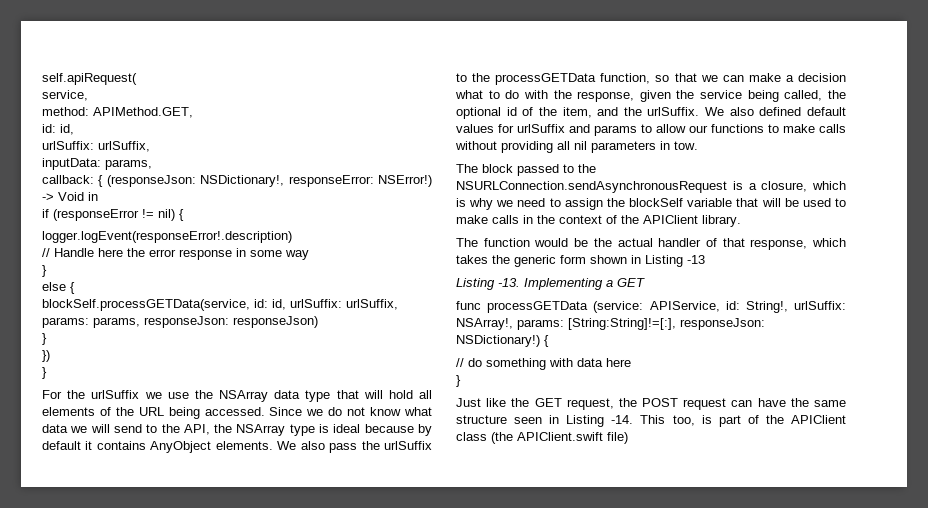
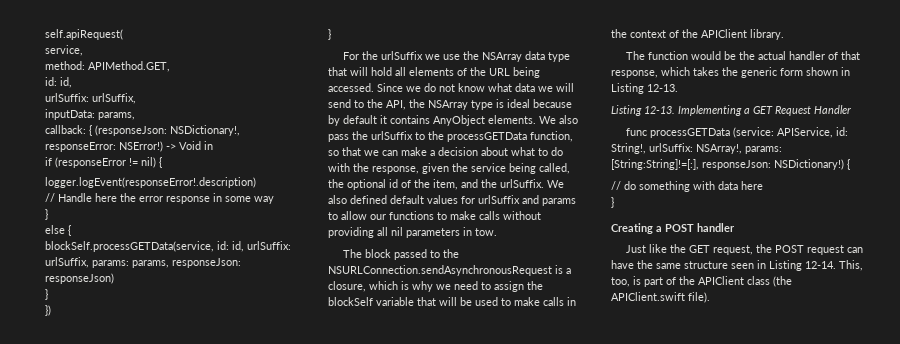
- We also pass the urlSuffix to the processGETData function, so that we can make a decision what to do with the response, given the service being called, the optional id of the item, and the urlSuffix.
+ We also pass the urlSuffix to the processGETData function, so that we can make a decision about what to do with the response, given the service being called, the optional id of the item, and the urlSuffix.
- The function would be the actual handler of that response, which takes the generic form shown in Listing -13
- Listing -13.
+ The function would be the actual handler of that response, which takes the generic form shown in Listing 12-13.
+ Listing 12-13.
- Implementing a GET
+ Implementing a GET Request Handler
+ Creating a POST handler
- Just like the GET request, the POST request can have the same structure seen in Listing -14. This too, is part of the APIClient class (the APIClient.swift file)
+ Just like the GET request, the POST request can have the same structure seen in Listing 12-14. This, too, is part of the APIClient class (the APIClient.swift file).

